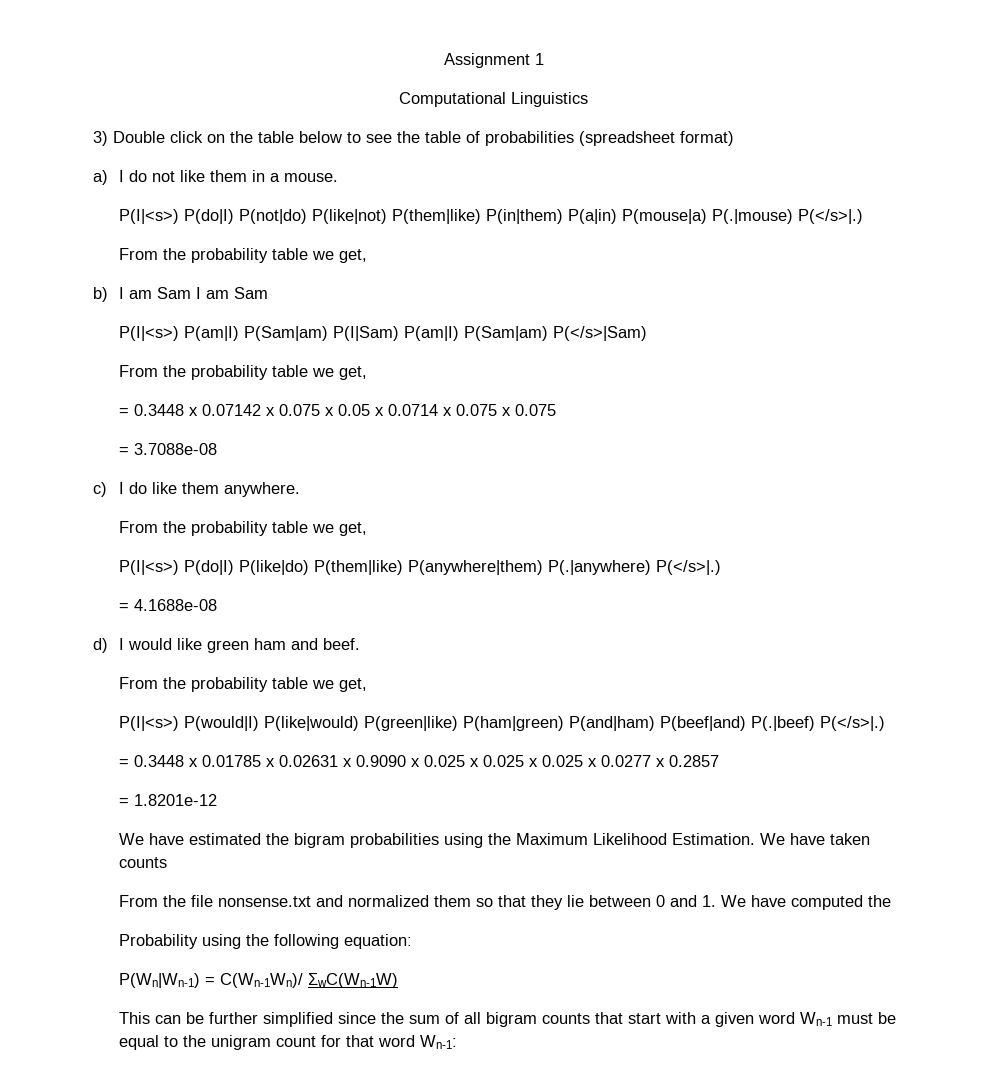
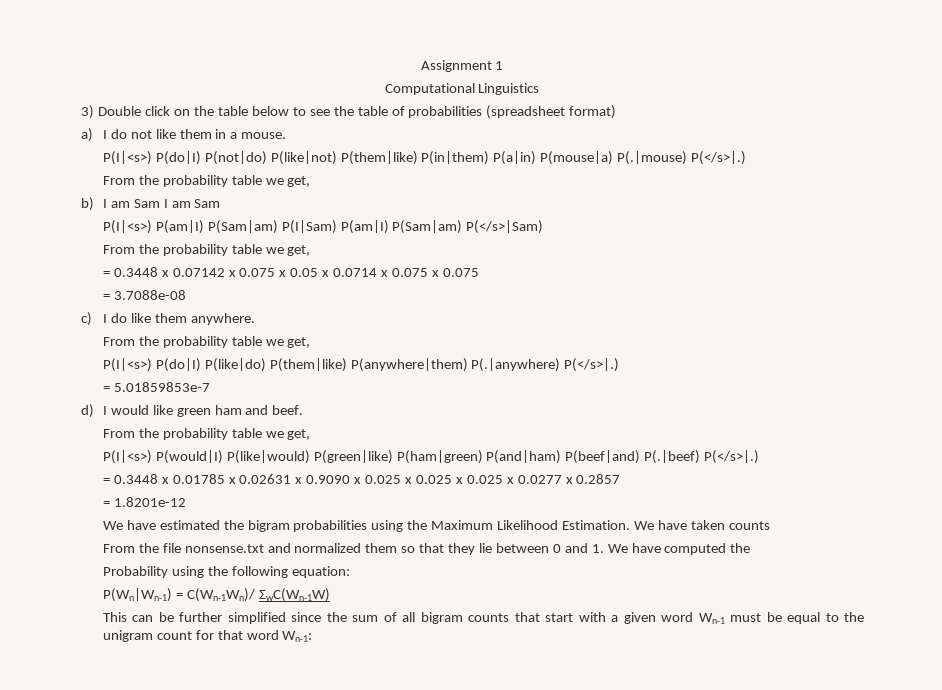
- = 4.1688e-08
+ = 5.01859853e-7

